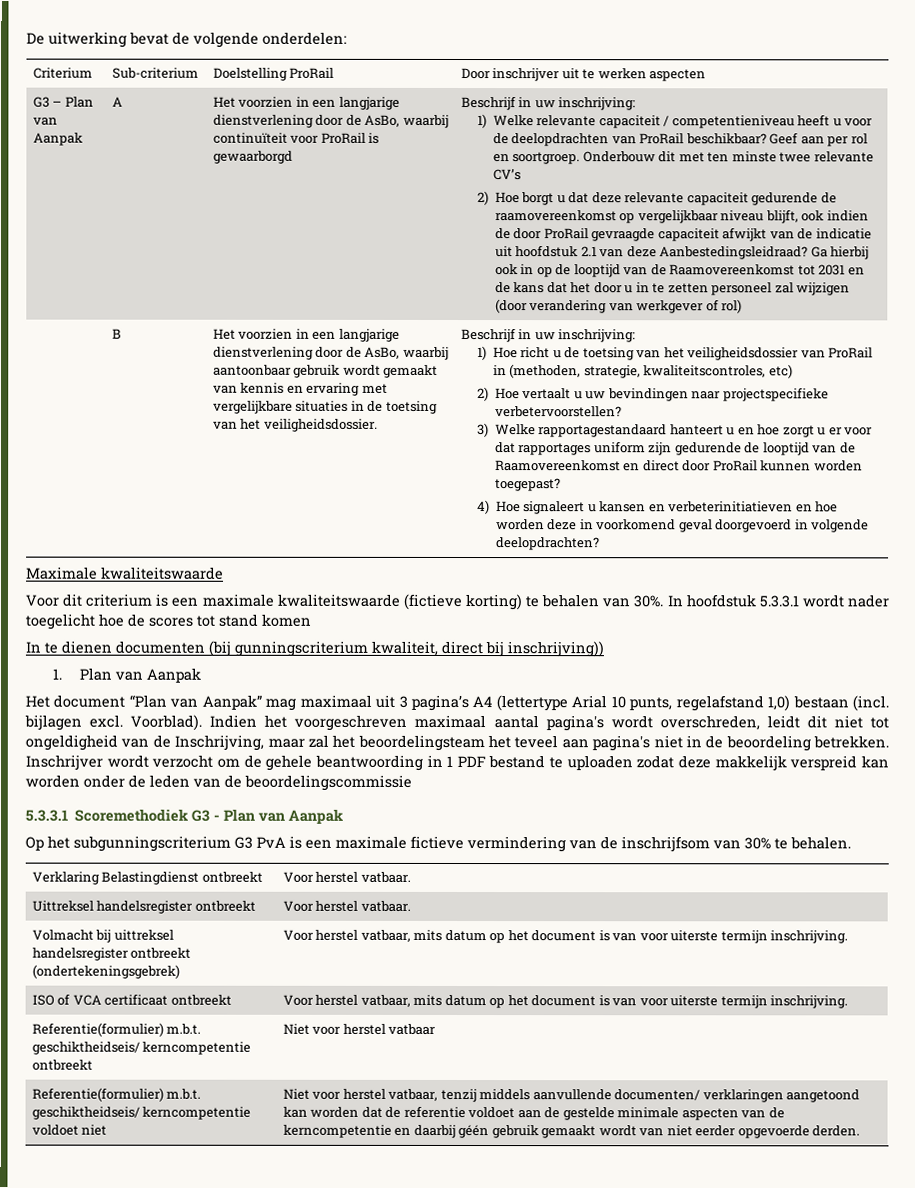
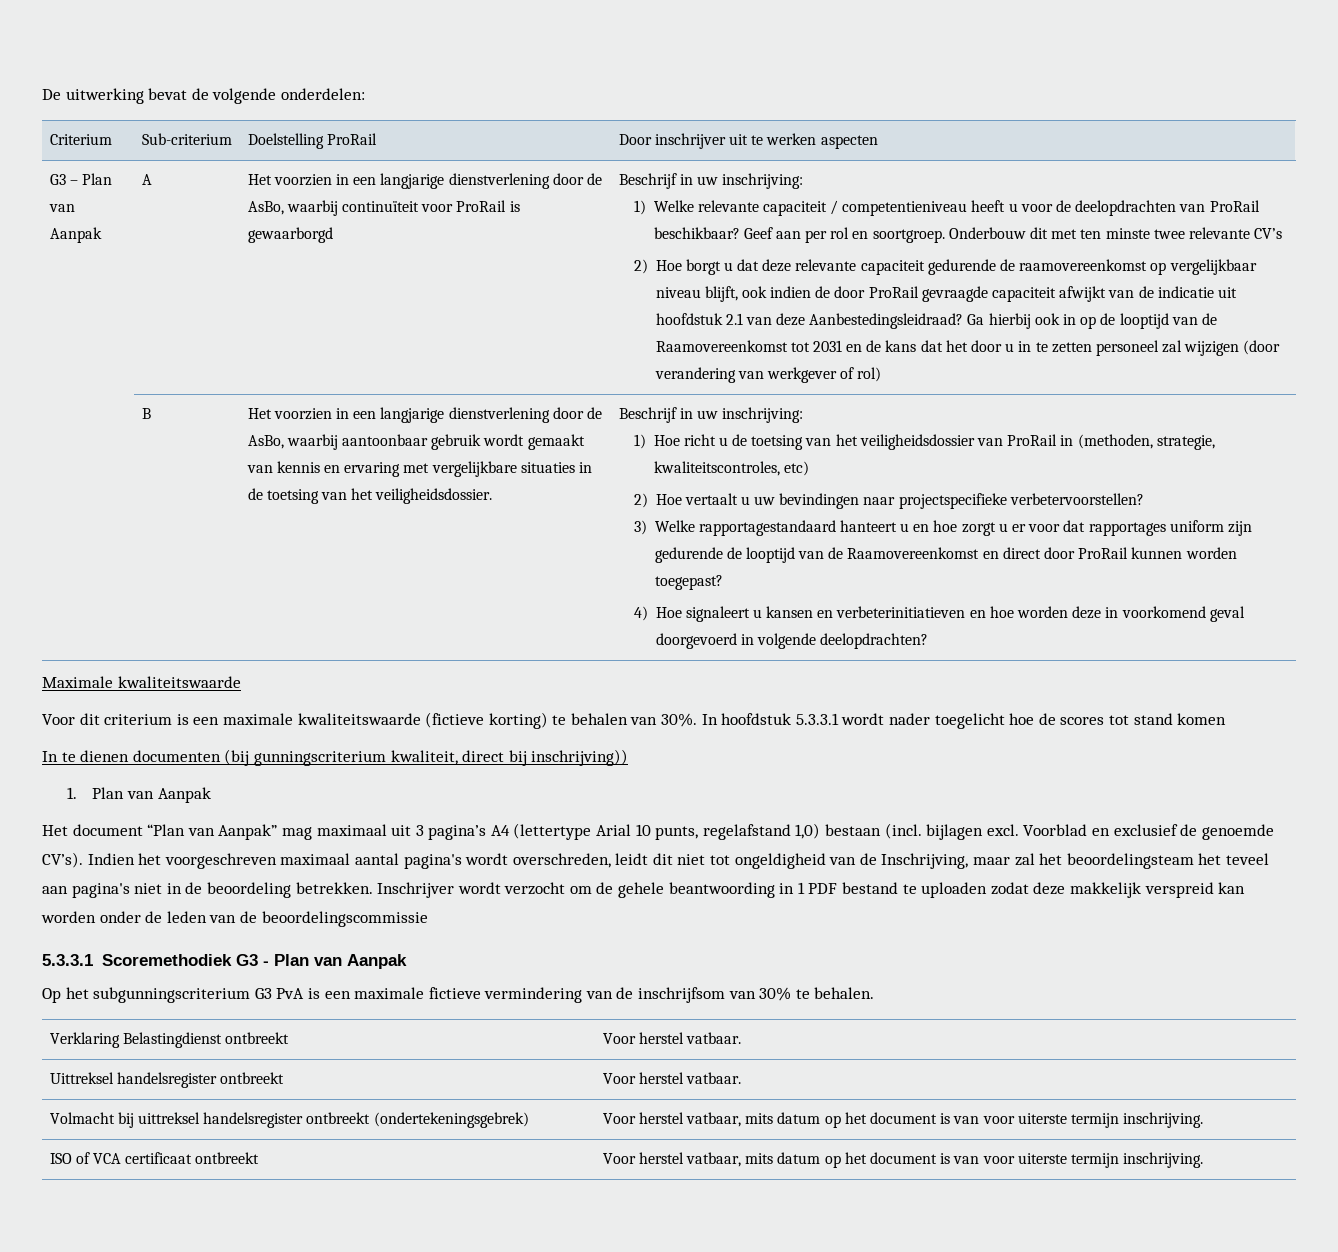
- Het document “Plan van Aanpak” mag maximaal uit 3 pagina’s A4 (lettertype Arial 10 punts, regelafstand 1,0) bestaan (incl. bijlagen excl. Voorblad).
+ Het document “Plan van Aanpak” mag maximaal uit 3 pagina’s A4 (lettertype Arial 10 punts, regelafstand 1,0) bestaan (incl. bijlagen excl. Voorblad en exclusief de genoemde CV’s).
- Referentie(formulier) m.b.t. geschiktheidseis/ kerncompetentie ontbreekt | Niet voor herstel vatbaar
- Referentie(formulier) m.b.t. geschiktheidseis/ kerncompetentie voldoet niet | Niet voor herstel vatbaar, tenzij middels aanvullende documenten/ verklaringen aangetoond kan worden dat de referentie voldoet aan de gestelde minimale aspecten van de kerncompetentie en daarbij géén gebruik gemaakt wordt van niet eerder opgevoerde derden.

